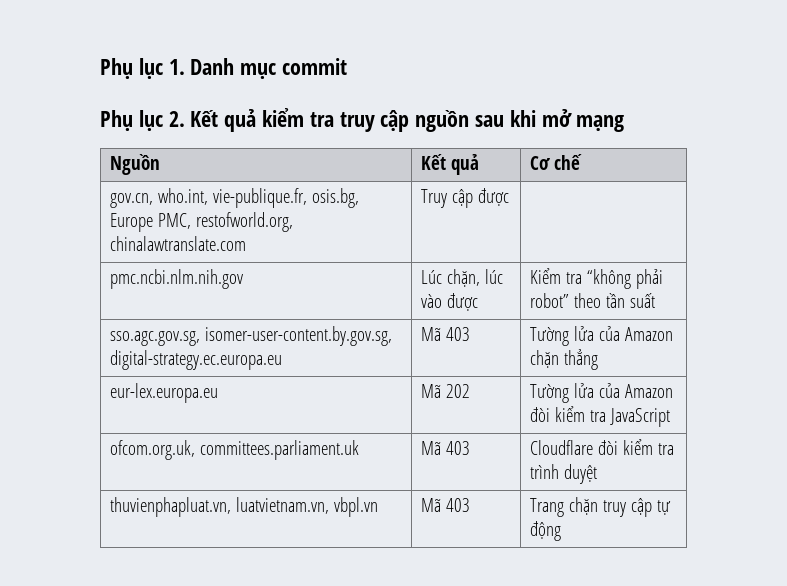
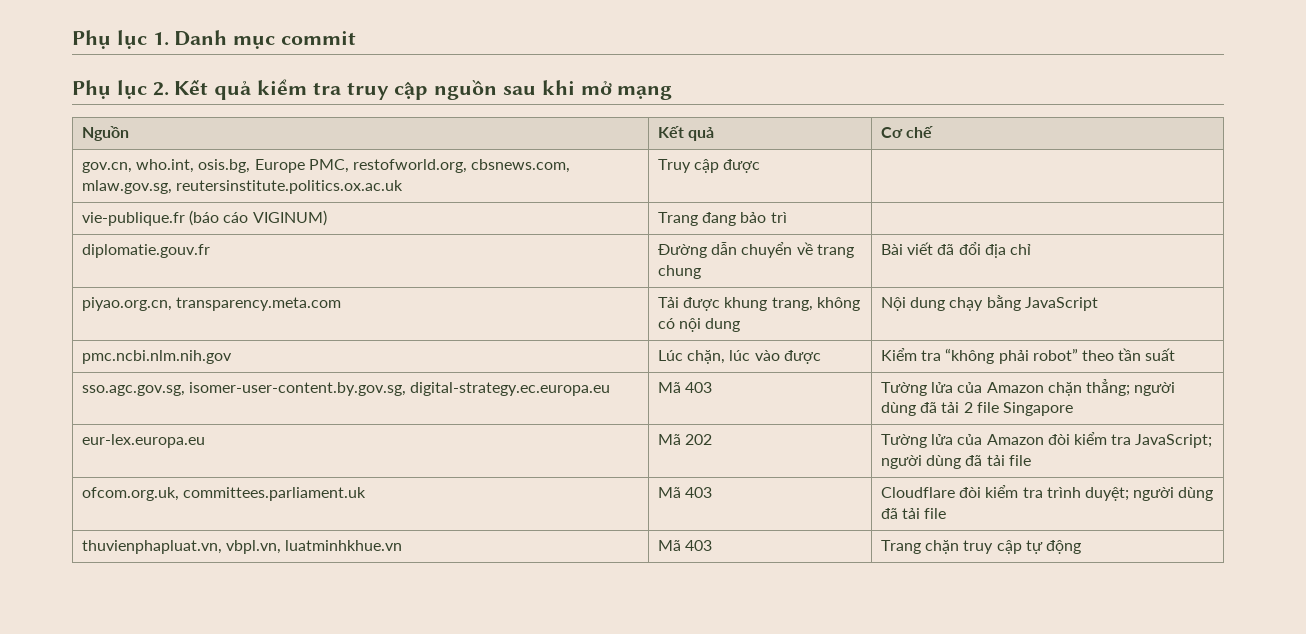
- gov.cn, who.int, vie-publique.fr, osis.bg, Europe PMC, restofworld.org, chinalawtranslate.com | Truy cập được |
+ gov.cn, who.int, osis.bg, Europe PMC, restofworld.org, cbsnews.com, mlaw.gov.sg, reutersinstitute.politics.ox.ac.uk | Truy cập được |
+ vie-publique.fr (báo cáo VIGINUM) | Trang đang bảo trì |
+ diplomatie.gouv.fr | Đường dẫn chuyển về trang chung | Bài viết đã đổi địa chỉ
+ piyao.org.cn, transparency.meta.com | Tải được khung trang, không có nội dung | Nội dung chạy bằng JavaScript
- sso.agc.gov.sg, isomer-user-content.by.gov.sg, digital-strategy.ec.europa.eu | Mã 403 | Tường lửa của Amazon chặn thẳng
+ sso.agc.gov.sg, isomer-user-content.by.gov.sg, digital-strategy.ec.europa.eu | Mã 403 | Tường lửa của Amazon chặn thẳng; người dùng đã tải 2 file Singapore
- eur-lex.europa.eu | Mã 202 | Tường lửa của Amazon đòi kiểm tra JavaScript
+ eur-lex.europa.eu | Mã 202 | Tường lửa của Amazon đòi kiểm tra JavaScript; người dùng đã tải file
- ofcom.org.uk, committees.parliament.uk | Mã 403 | Cloudflare đòi kiểm tra trình duyệt
+ ofcom.org.uk, committees.parliament.uk | Mã 403 | Cloudflare đòi kiểm tra trình duyệt; người dùng đã tải file
- thuvienphapluat.vn, luatvietnam.vn, vbpl.vn | Mã 403 | Trang chặn truy cập tự động
+ thuvienphapluat.vn, vbpl.vn, luatminhkhue.vn | Mã 403 | Trang chặn truy cập tự động

